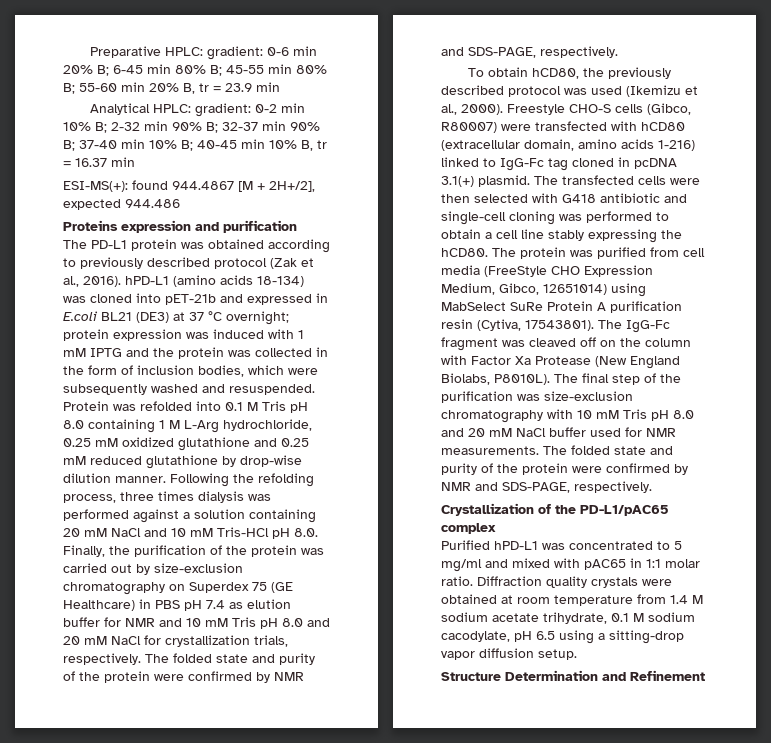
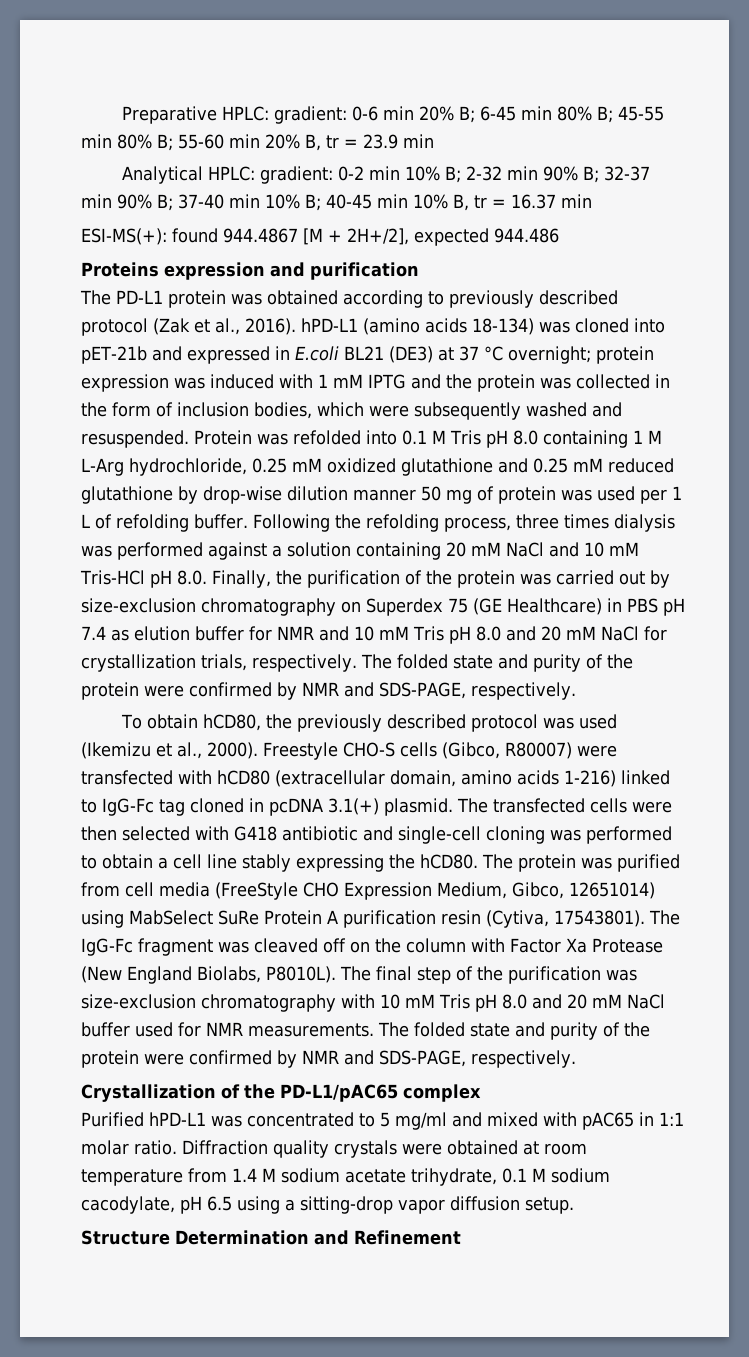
- Protein was refolded into 0.1 M Tris pH 8.0 containing 1 M L-Arg hydrochloride, 0.25 mM oxidized glutathione and 0.25 mM reduced glutathione by drop-wise dilution manner.
+ Protein was refolded into 0.1 M Tris pH 8.0 containing 1 M L-Arg hydrochloride, 0.25 mM oxidized glutathione and 0.25 mM reduced glutathione by drop-wise dilution manner 50 mg of protein was used per 1 L of refolding buffer.

